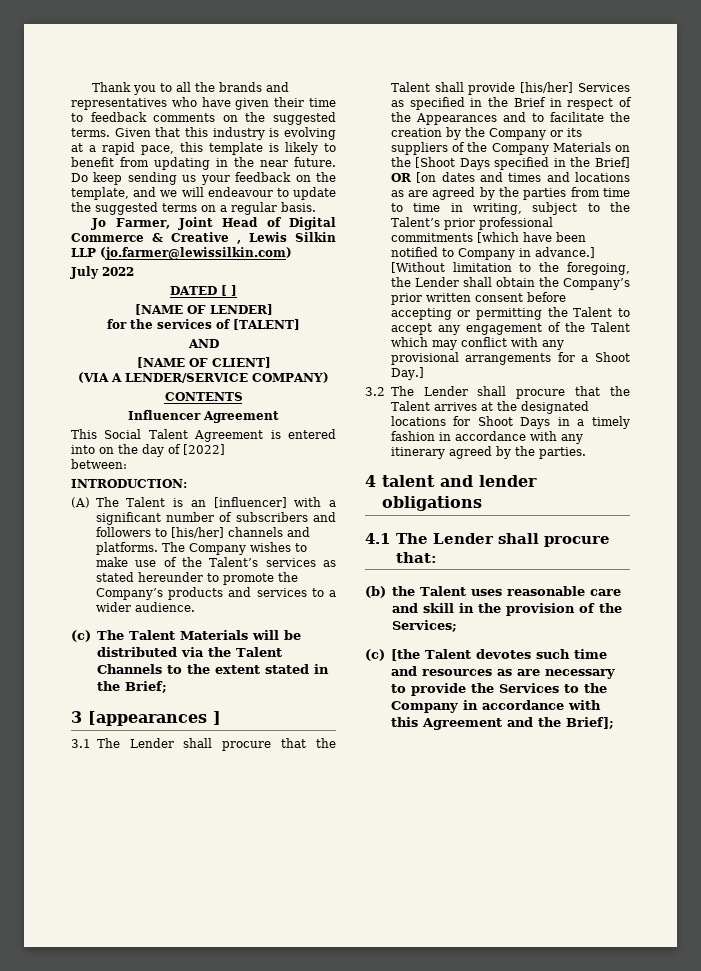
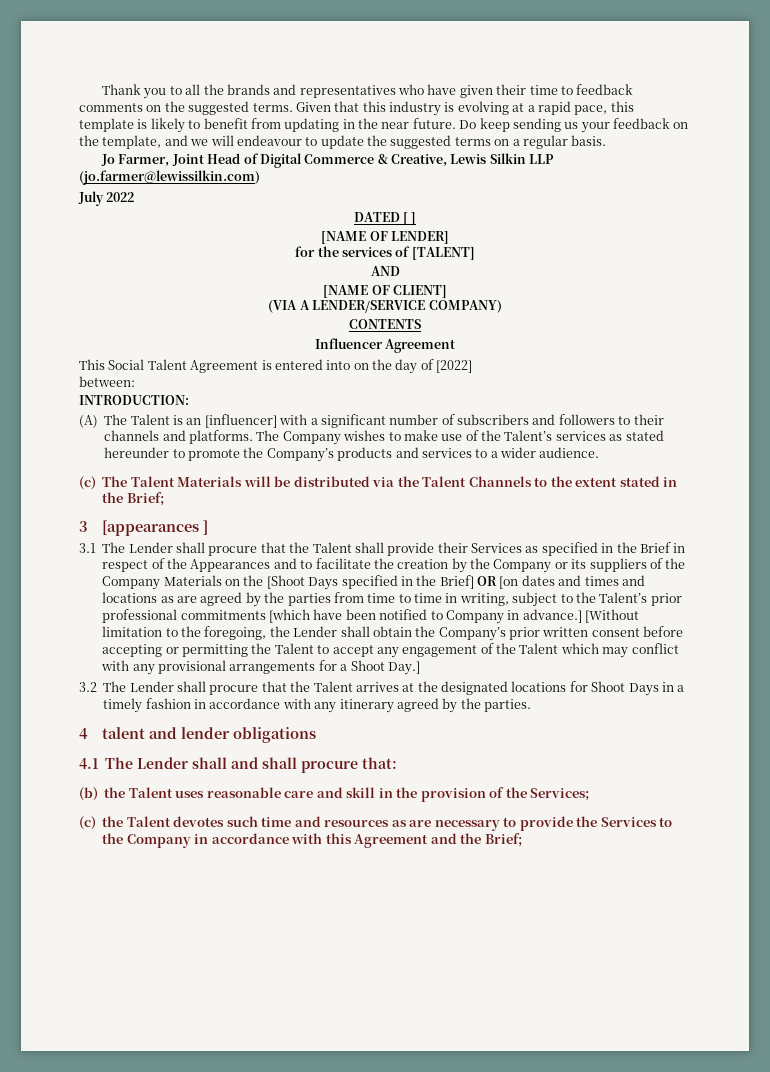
- Jo Farmer, Joint Head of Digital Commerce & Creative , Lewis Silkin LLP (jo.farmer@lewissilkin.com)
+ Jo Farmer, Joint Head of Digital Commerce & Creative, Lewis Silkin LLP (jo.farmer@lewissilkin.com)
- (A) The Talent is an [influencer] with a significant number of subscribers and followers to [his/her] channels and platforms.
+ (A) The Talent is an [influencer] with a significant number of subscribers and followers to their channels and platforms.
- 3.1 The Lender shall procure that the Talent shall provide [his/her] Services as specified in the Brief in respect of the Appearances and to facilitate the creation by the Company or its suppliers of the Company Materials on the [Shoot Days specified in the Brief] OR [on dates and times and locations as are agreed by the parties from time to time in writing, subject to the Talent’s prior professional commitments [which have been notified to Company in advance.]
+ 3.1 The Lender shall procure that the Talent shall provide their Services as specified in the Brief in respect of the Appearances and to facilitate the creation by the Company or its suppliers of the Company Materials on the [Shoot Days specified in the Brief] OR [on dates and times and locations as are agreed by the parties from time to time in writing, subject to the Talent’s prior professional commitments [which have been notified to Company in advance.]
- 4.1 The Lender shall procure that:
+ 4.1 The Lender shall and shall procure that:
- (c) [the Talent devotes such time and resources as are necessary to provide the Services to the Company in accordance with this Agreement and the Brief];
+ (c) the Talent devotes such time and resources as are necessary to provide the Services to the Company in accordance with this Agreement and the Brief;

